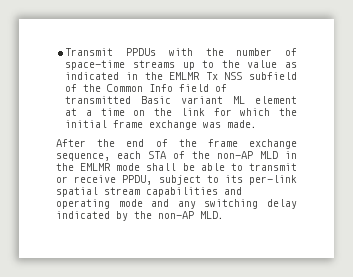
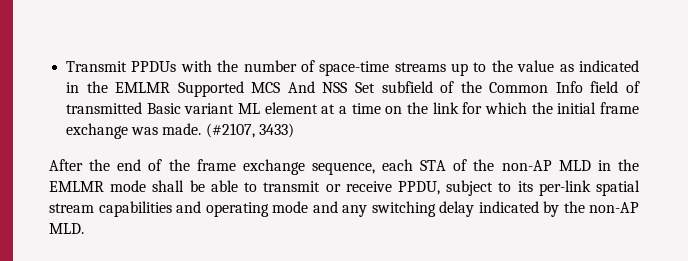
- Transmit PPDUs with the number of space-time streams up to the value as indicated in the EMLMR Tx NSS subfield of the Common Info field of transmitted Basic variant ML element at a time on the link for which the initial frame exchange was made.
+ Transmit PPDUs with the number of space-time streams up to the value as indicated in the EMLMR Supported MCS And NSS Set subfield of the Common Info field of transmitted Basic variant ML element at a time on the link for which the initial frame exchange was made. (#2107, 3433)

